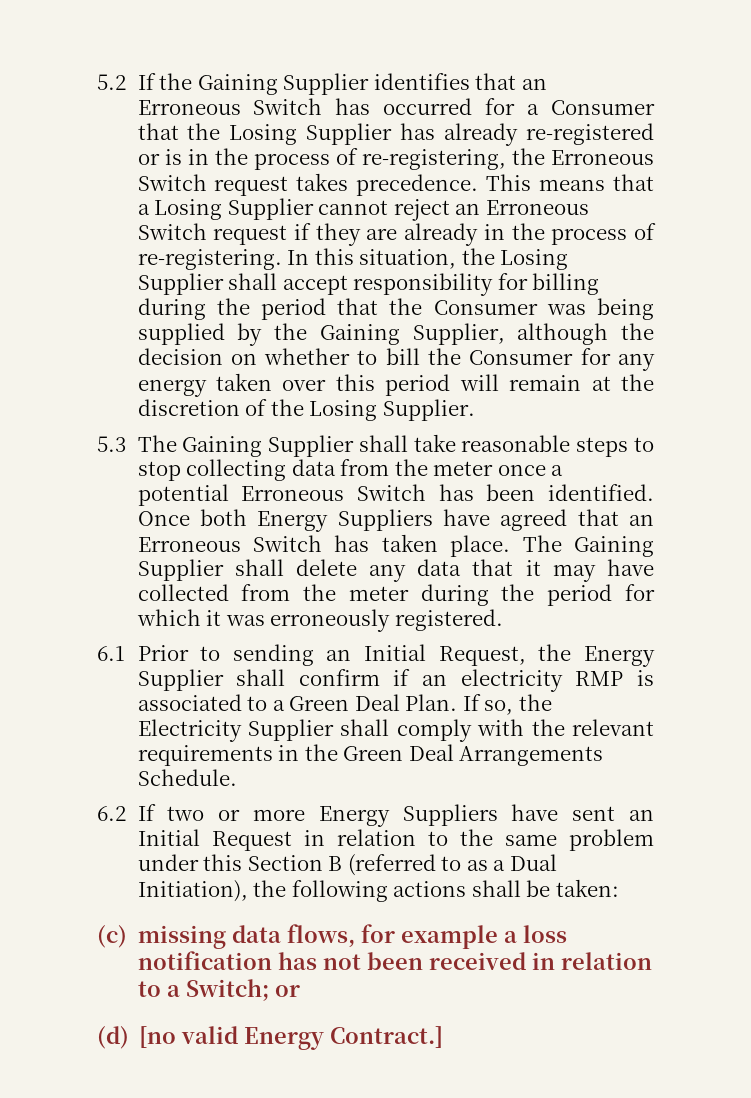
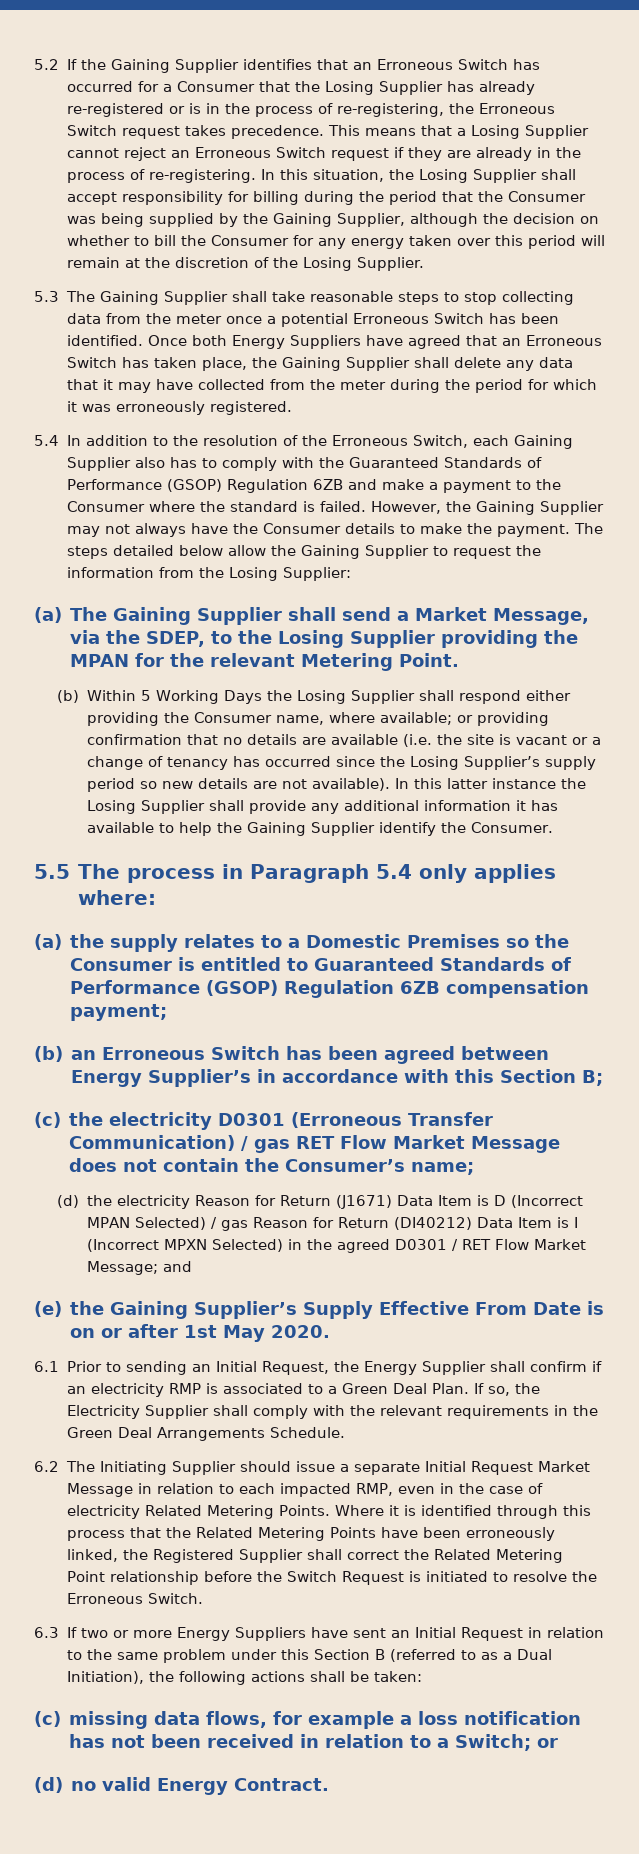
- Once both Energy Suppliers have agreed that an Erroneous Switch has taken place. The Gaining Supplier shall delete any data that it may have collected from the meter during the period for which it was erroneously registered.
+ Once both Energy Suppliers have agreed that an Erroneous Switch has taken place, the Gaining Supplier shall delete any data that it may have collected from the meter during the period for which it was erroneously registered.
+ 5.4 In addition to the resolution of the Erroneous Switch, each Gaining Supplier also has to comply with the Guaranteed Standards of Performance (GSOP) Regulation 6ZB and make a payment to the Consumer where the standard is failed. However, the Gaining Supplier may not always have the Consumer details to make the payment. The steps detailed below allow the Gaining Supplier to request the information from the Losing Supplier:
+ (a) The Gaining Supplier shall send a Market Message, via the SDEP, to the Losing Supplier providing the MPAN for the relevant Metering Point.
+ (b) Within 5 Working Days the Losing Supplier shall respond either providing the Consumer name, where available; or providing confirmation that no details are available (i.e. the site is vacant or a change of tenancy has occurred since the Losing Supplier’s supply period so new details are not available). In this latter instance the Losing Supplier shall provide any additional information it has available to help the Gaining Supplier identify the Consumer.
+ 5.5 The process in Paragraph 5.4 only applies where:
+ (a) the supply relates to a Domestic Premises so the Consumer is entitled to Guaranteed Standards of Performance (GSOP) Regulation 6ZB compensation payment;
+ (b) an Erroneous Switch has been agreed between Energy Supplier’s in accordance with this Section B;
+ (c) the electricity D0301 (Erroneous Transfer Communication) / gas RET Flow Market Message does not contain the Consumer’s name;
+ (d) the electricity Reason for Return (J1671) Data Item is D (Incorrect MPAN Selected) / gas Reason for Return (DI40212) Data Item is I (Incorrect MPXN Selected) in the agreed D0301 / RET Flow Market Message; and
+ (e) the Gaining Supplier’s Supply Effective From Date is on or after 1st May 2020.
- 6.2 If two or more Energy Suppliers have sent an Initial Request in relation to the same problem under this Section B (referred to as a Dual Initiation), the following actions shall be taken:
+ 6.2 The Initiating Supplier should issue a separate Initial Request Market Message in relation to each impacted RMP, even in the case of electricity Related Metering Points. Where it is identified through this process that the Related Metering Points have been erroneously linked, the Registered Supplier shall correct the Related Metering Point relationship before the Switch Request is initiated to resolve the Erroneous Switch.
+ 6.3 If two or more Energy Suppliers have sent an Initial Request in relation to the same problem under this Section B (referred to as a Dual Initiation), the following actions shall be taken:
- (d) [no valid Energy Contract.]
+ (d) no valid Energy Contract.

